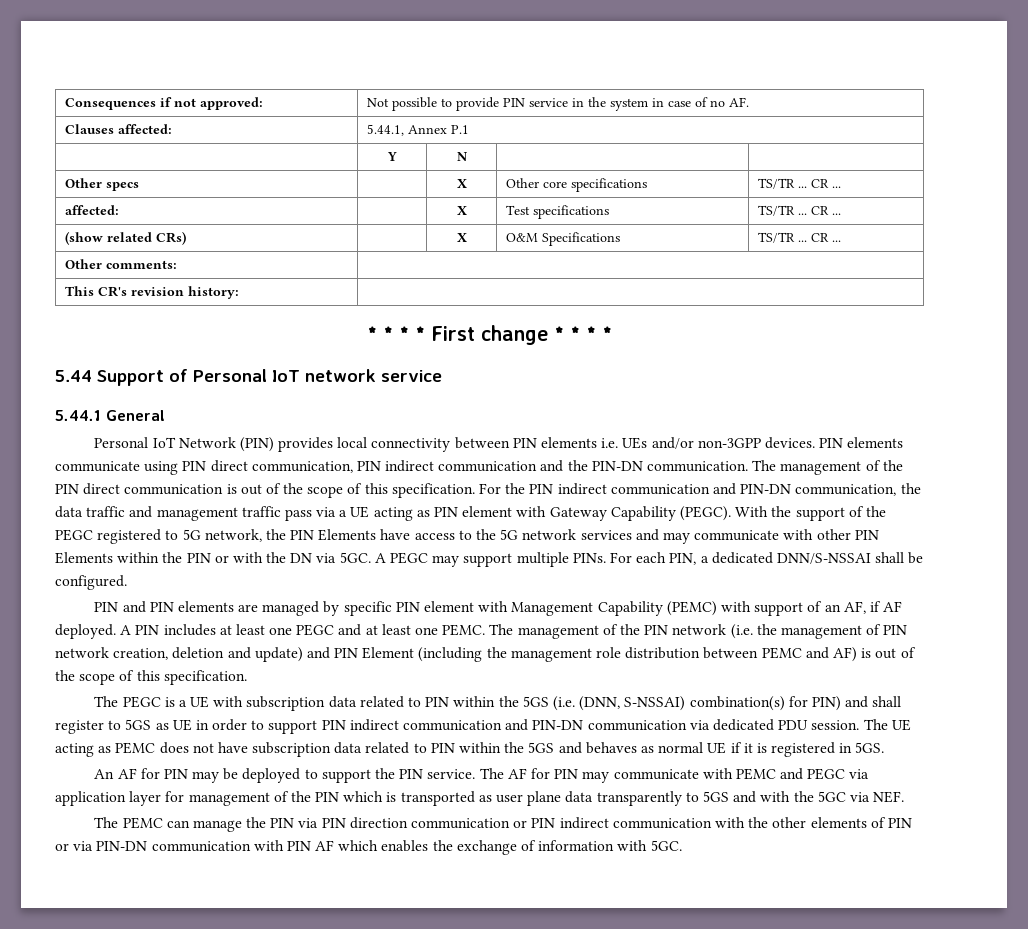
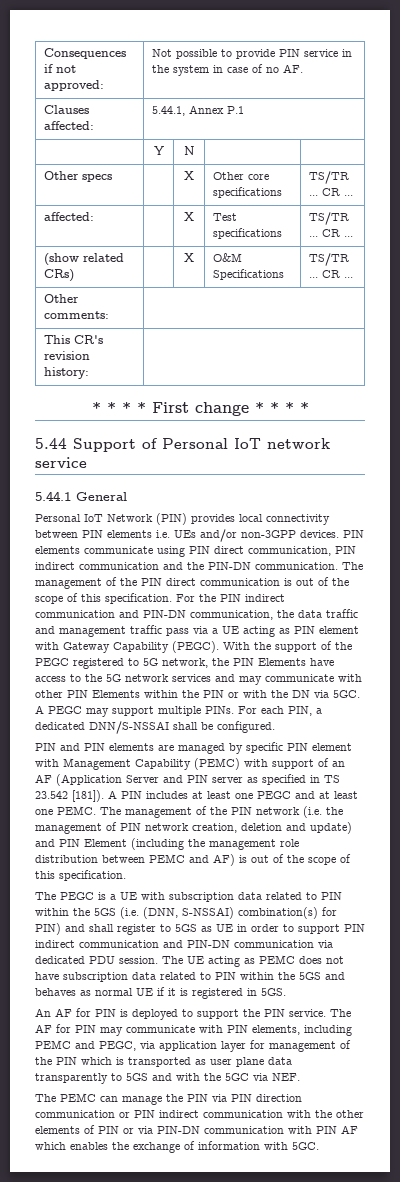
- PIN and PIN elements are managed by specific PIN element with Management Capability (PEMC) with support of an AF, if AF deployed.
+ PIN and PIN elements are managed by specific PIN element with Management Capability (PEMC) with support of an AF (Application Server and PIN server as specified in TS 23.542 [181]).
- An AF for PIN may be deployed to support the PIN service.
+ An AF for PIN is deployed to support the PIN service.
- The AF for PIN may communicate with PEMC and PEGC via application layer for management of the PIN which is transported as user plane data transparently to 5GS and with the 5GC via NEF.
+ The AF for PIN may communicate with PIN elements, including PEMC and PEGC, via application layer for management of the PIN which is transported as user plane data transparently to 5GS and with the 5GC via NEF.

